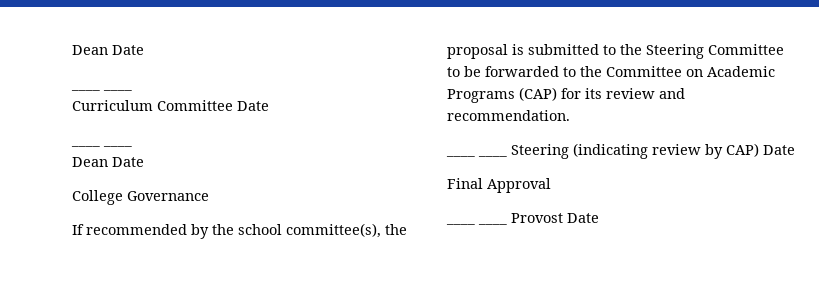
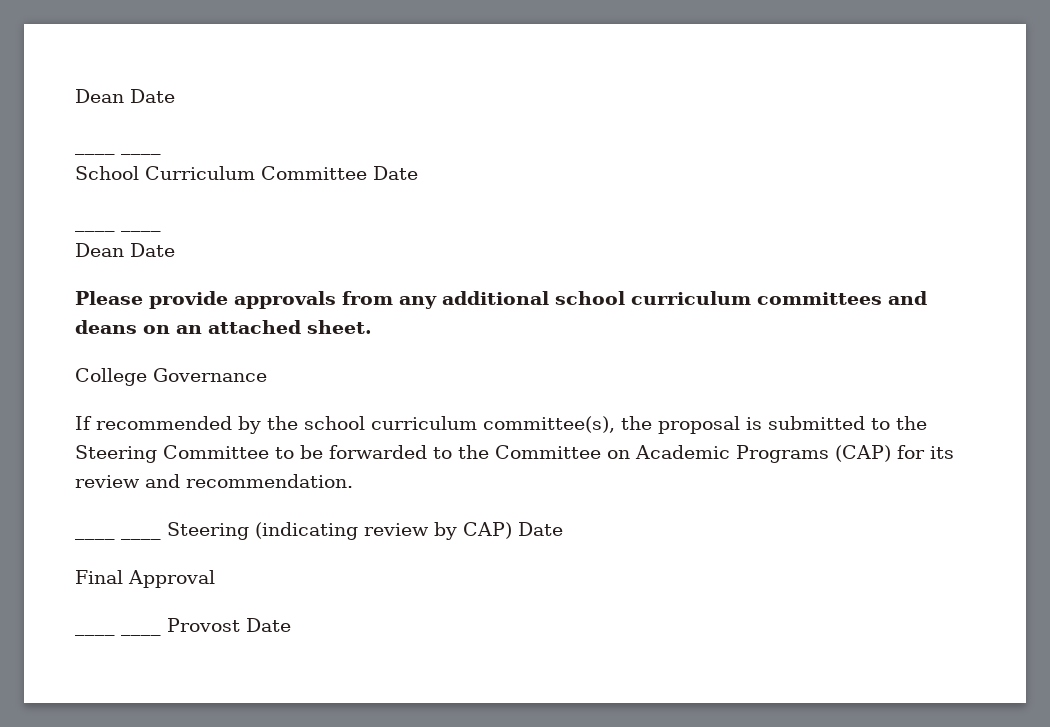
- Curriculum Committee Date
+ School Curriculum Committee Date
+ Please provide approvals from any additional school curriculum committees and deans on an attached sheet.
- If recommended by the school committee(s), the proposal is submitted to the Steering Committee to be forwarded to the Committee on Academic Programs (CAP) for its review and recommendation.
+ If recommended by the school curriculum committee(s), the proposal is submitted to the Steering Committee to be forwarded to the Committee on Academic Programs (CAP) for its review and recommendation.

